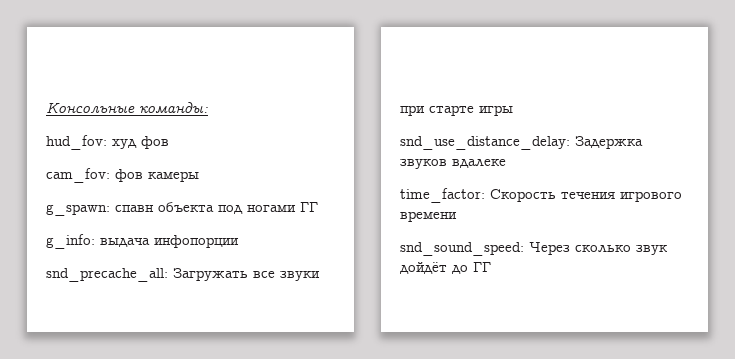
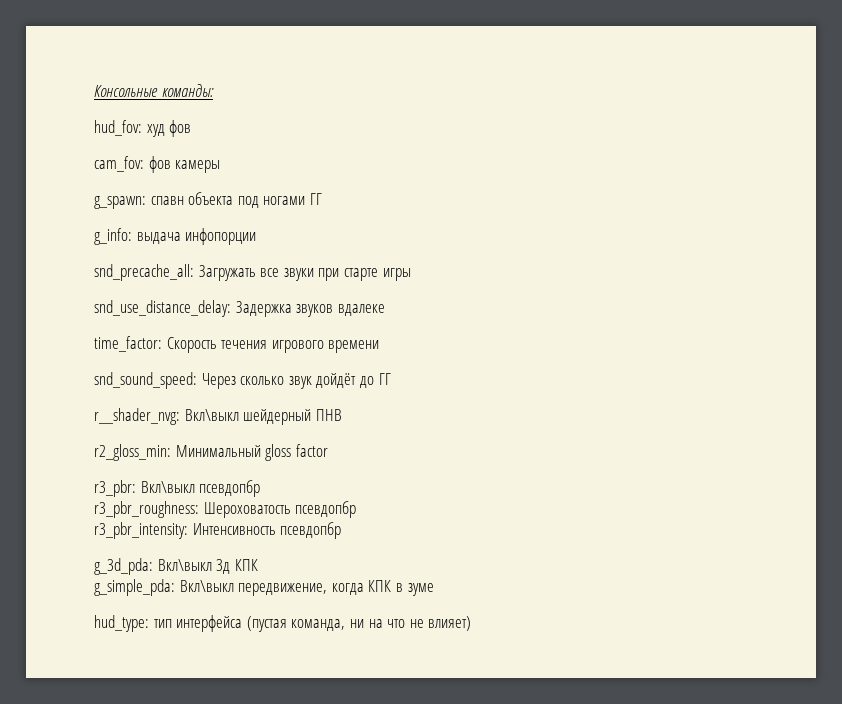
+ r__shader_nvg: Вкл\выкл шейдерный ПНВ
+ r2_gloss_min: Минимальный gloss factor
+ r3_pbr: Вкл\выкл псевдопбр
+ r3_pbr_roughness: Шероховатость псевдопбр
+ r3_pbr_intensity: Интенсивность псевдопбр
+ g_3d_pda: Вкл\выкл 3д КПК
+ g_simple_pda: Вкл\выкл передвижение, когда КПК в зуме
+ hud_type: тип интерфейса (пустая команда, ни на что не влияет)

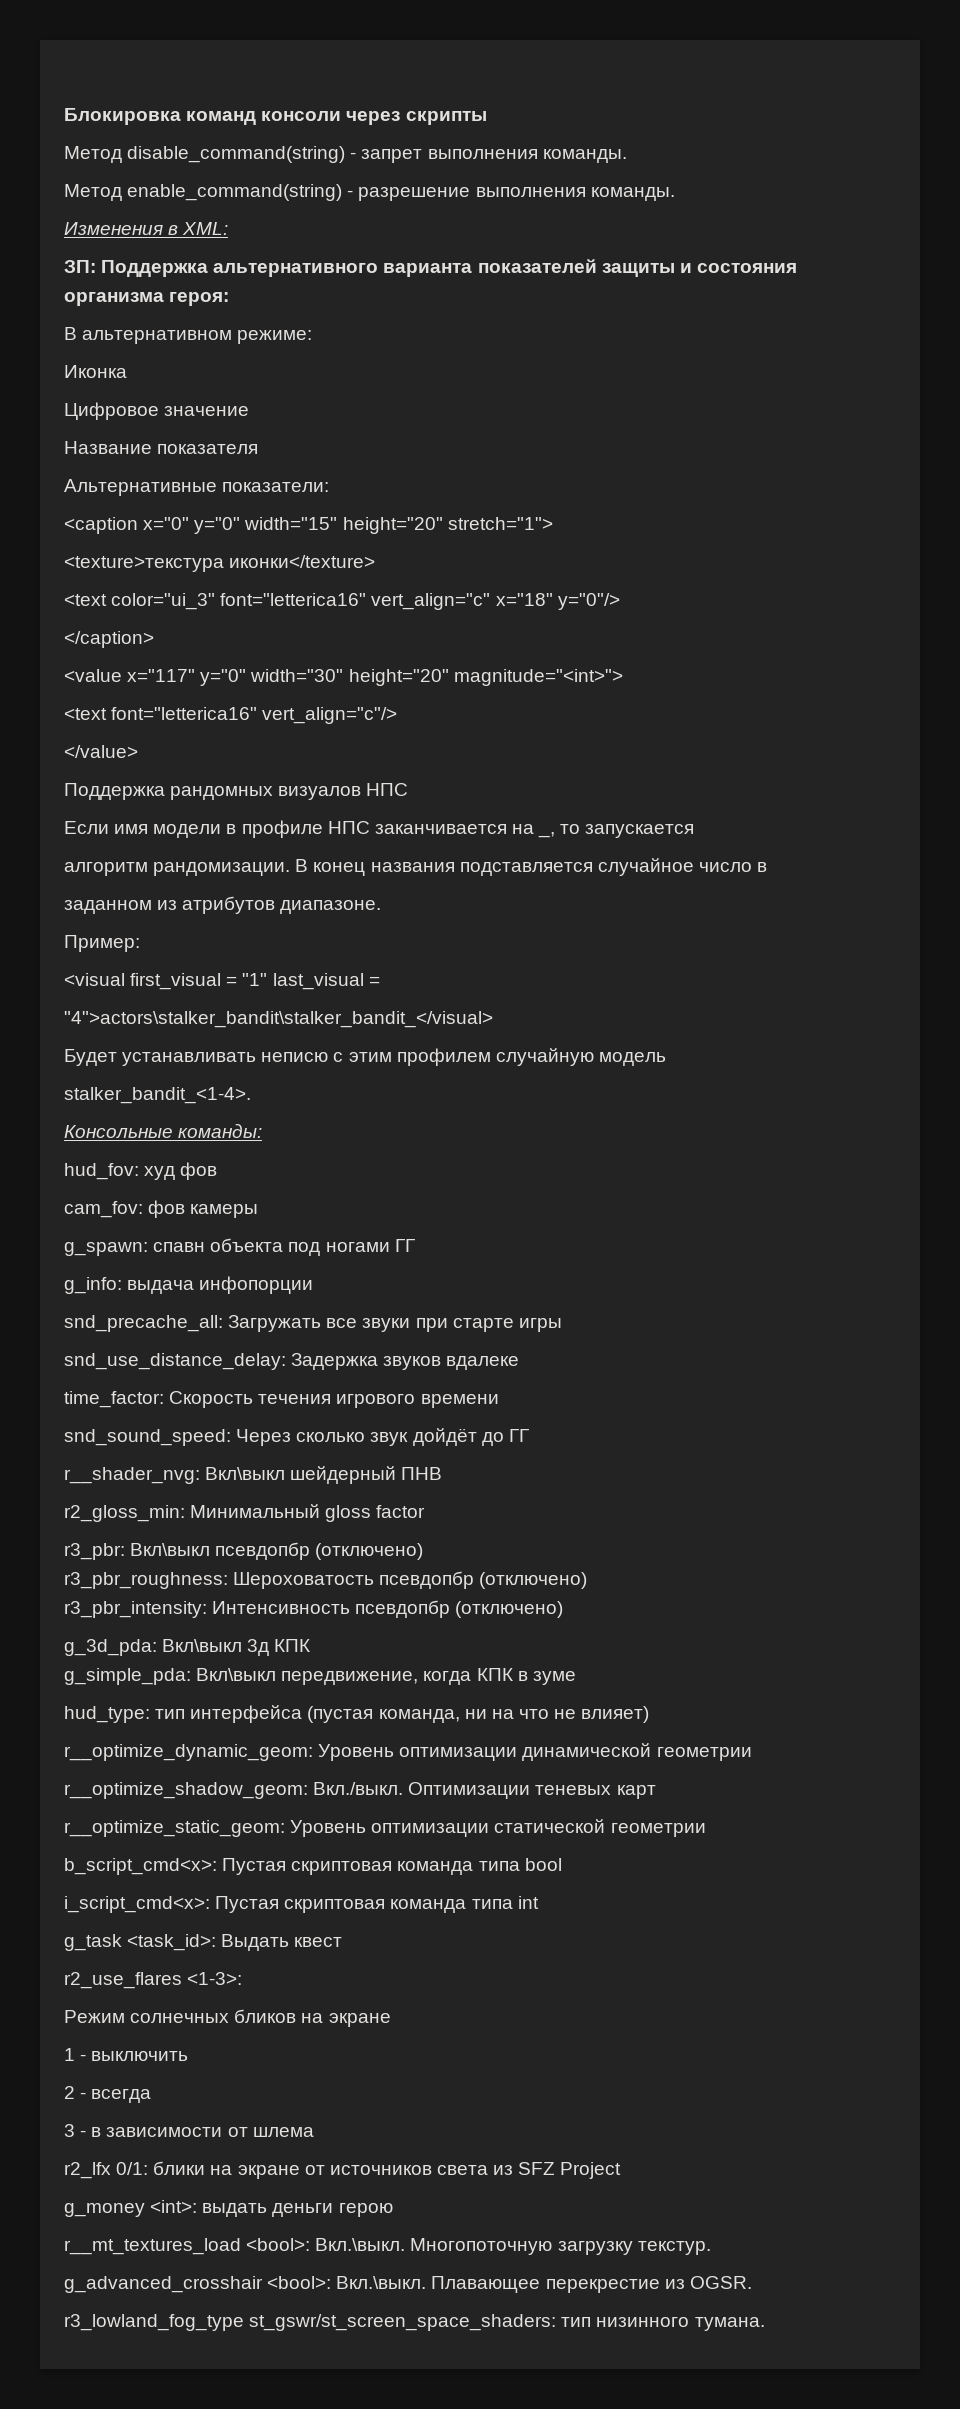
+ Блокировка команд консоли через скрипты
+ Метод disable_command(string) - запрет выполнения команды.
+ Метод enable_command(string) - разрешение выполнения команды.
+ Изменения в XML:
+ ЗП: Поддержка альтернативного варианта показателей защиты и состояния организма героя:
+ В альтернативном режиме:
+ Иконка
+ Цифровое значение
+ Название показателя
+ Альтернативные показатели:
+ <caption x="0" y="0" width="15" height="20" stretch="1">
+ <texture>текстура иконки</texture>
+ <text color="ui_3" font="letterica16" vert_align="c" x="18" y="0"/>
+ </caption>
+ <value x="117" y="0" width="30" height="20" magnitude="<int>">
+ <text font="letterica16" vert_align="c"/>
+ </value>
+ Поддержка рандомных визуалов НПС
+ Если имя модели в профиле НПС заканчивается на _, то запускается
+ алгоритм рандомизации. В конец названия подставляется случайное число в
+ заданном из атрибутов диапазоне.
+ Пример:
+ <visual first_visual = "1" last_visual =
+ "4">actors\stalker_bandit\stalker_bandit_</visual>
+ Будет устанавливать неписю с этим профилем случайную модель
+ stalker_bandit_<1-4>.
- r3_pbr: Вкл\выкл псевдопбр
+ r3_pbr: Вкл\выкл псевдопбр (отключено)
- r3_pbr_roughness: Шероховатость псевдопбр
+ r3_pbr_roughness: Шероховатость псевдопбр (отключено)
- r3_pbr_intensity: Интенсивность псевдопбр
+ r3_pbr_intensity: Интенсивность псевдопбр (отключено)
+ r__optimize_dynamic_geom: Уровень оптимизации динамической геометрии
+ r__optimize_shadow_geom: Вкл./выкл. Оптимизации теневых карт
+ r__optimize_static_geom: Уровень оптимизации статической геометрии
+ b_script_cmd<x>: Пустая скриптовая команда типа bool
+ i_script_cmd<x>: Пустая скриптовая команда типа int
+ g_task <task_id>: Выдать квест
+ r2_use_flares <1-3>:
+ Режим солнечных бликов на экране
+ 1 - выключить
+ 2 - всегда
+ 3 - в зависимости от шлема
+ r2_lfx 0/1: блики на экране от источников света из SFZ Project
+ g_money <int>: выдать деньги герою
+ r__mt_textures_load <bool>: Вкл.\выкл. Многопоточную загрузку текстур.
+ g_advanced_crosshair <bool>: Вкл.\выкл. Плавающее перекрестие из OGSR.
+ r3_lowland_fog_type st_gswr/st_screen_space_shaders: тип низинного тумана.

